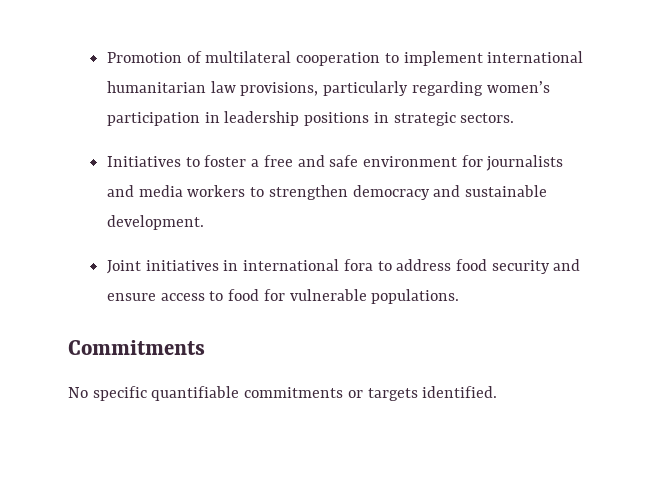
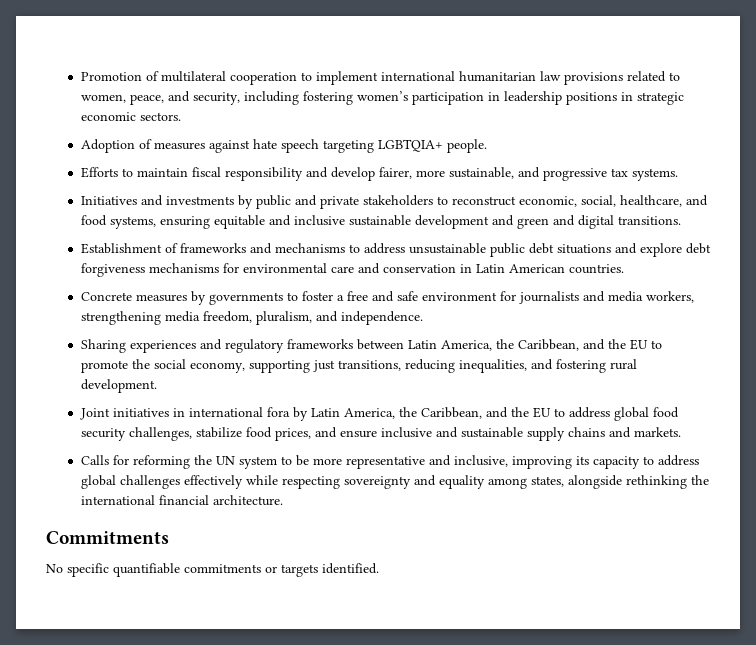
- Promotion of multilateral cooperation to implement international humanitarian law provisions, particularly regarding women’s participation in leadership positions in strategic sectors.
+ Promotion of multilateral cooperation to implement international humanitarian law provisions related to women, peace, and security, including fostering women’s participation in leadership positions in strategic economic sectors.
- Initiatives to foster a free and safe environment for journalists and media workers to strengthen democracy and sustainable development.
+ Adoption of measures against hate speech targeting LGBTQIA+ people.
+ Efforts to maintain fiscal responsibility and develop fairer, more sustainable, and progressive tax systems.
+ Initiatives and investments by public and private stakeholders to reconstruct economic, social, healthcare, and food systems, ensuring equitable and inclusive sustainable development and green and digital transitions.
+ Establishment of frameworks and mechanisms to address unsustainable public debt situations and explore debt forgiveness mechanisms for environmental care and conservation in Latin American countries.
+ Concrete measures by governments to foster a free and safe environment for journalists and media workers, strengthening media freedom, pluralism, and independence.
+ Sharing experiences and regulatory frameworks between Latin America, the Caribbean, and the EU to promote the social economy, supporting just transitions, reducing inequalities, and fostering rural development.
- Joint initiatives in international fora to address food security and ensure access to food for vulnerable populations.
+ Joint initiatives in international fora by Latin America, the Caribbean, and the EU to address global food security challenges, stabilize food prices, and ensure inclusive and sustainable supply chains and markets.
+ Calls for reforming the UN system to be more representative and inclusive, improving its capacity to address global challenges effectively while respecting sovereignty and equality among states, alongside rethinking the international financial architecture.

